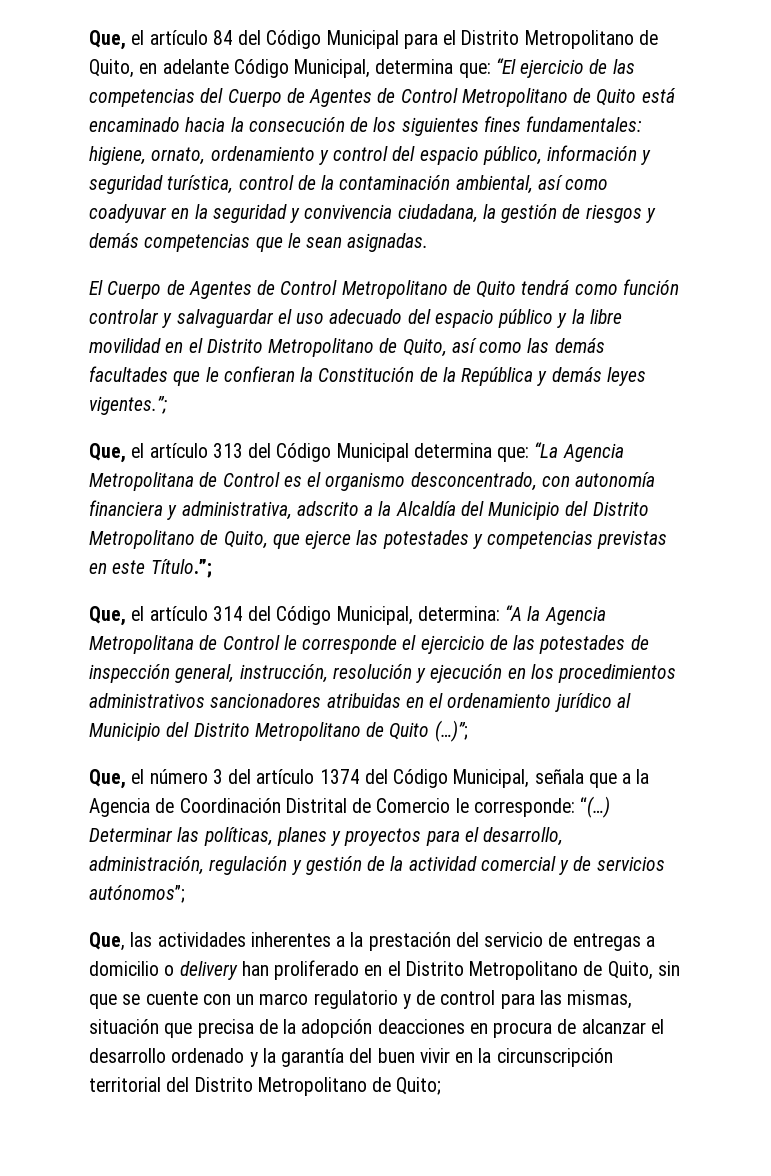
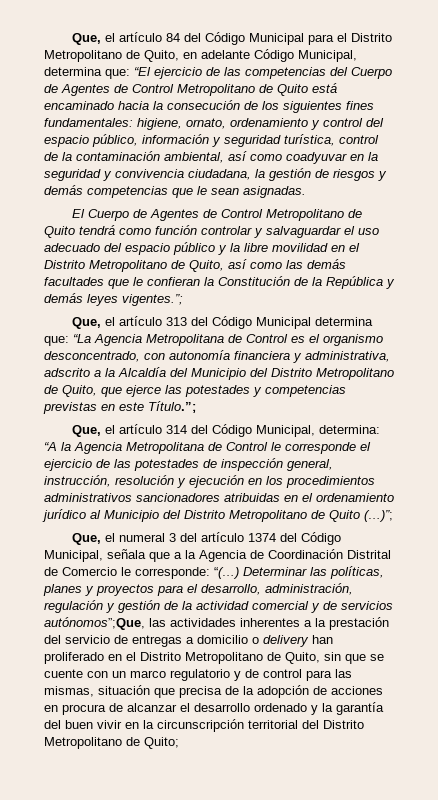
- Que, el número 3 del artículo 1374 del Código Municipal, señala que a la Agencia de Coordinación Distrital de Comercio le corresponde: “(…)
+ Que, el numeral 3 del artículo 1374 del Código Municipal, señala que a la Agencia de Coordinación Distrital de Comercio le corresponde: “(…)
- Determinar las políticas, planes y proyectos para el desarrollo, administración, regulación y gestión de la actividad comercial y de servicios autónomos”;
- Que, las actividades inherentes a la prestación del servicio de entregas a domicilio o delivery han proliferado en el Distrito Metropolitano de Quito, sin que se cuente con un marco regulatorio y de control para las mismas, situación que precisa de la adopción deacciones en procura de alcanzar el desarrollo ordenado y la garantía del buen vivir en la circunscripción territorial del Distrito Metropolitano de Quito;
+ Determinar las políticas, planes y proyectos para el desarrollo, administración, regulación y gestión de la actividad comercial y de servicios autónomos”;Que, las actividades inherentes a la prestación del servicio de entregas a domicilio o delivery han proliferado en el Distrito Metropolitano de Quito, sin que se cuente con un marco regulatorio y de control para las mismas, situación que precisa de la adopción de acciones en procura de alcanzar el desarrollo ordenado y la garantía del buen vivir en la circunscripción territorial del Distrito Metropolitano de Quito;

